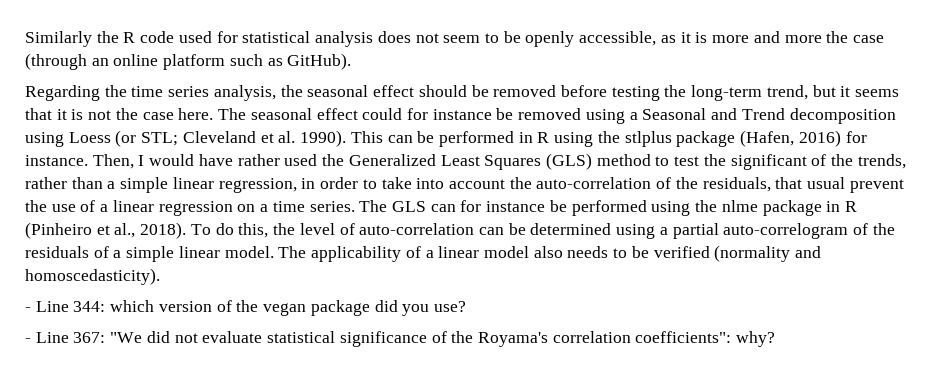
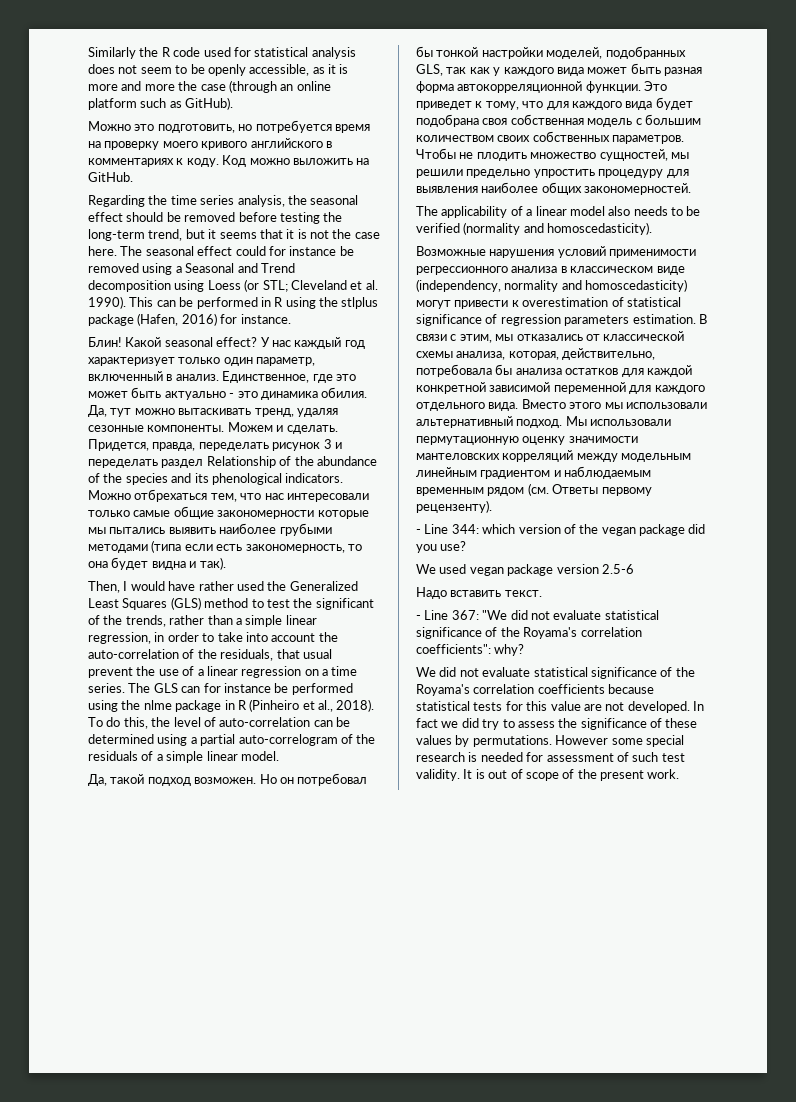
+ Можно это подготовить, но потребуется время на проверку моего кривого английского в комментариях к коду. Код можно выложить на GitHub.
- This can be performed in R using the stlplus package (Hafen, 2016) for instance. Then, I would have rather used the Generalized Least Squares (GLS) method to test the significant of the trends, rather than a simple linear regression, in order to take into account the auto-correlation of the residuals, that usual prevent the use of a linear regression on a time series.
+ This can be performed in R using the stlplus package (Hafen, 2016) for instance.
+ Блин! Какой seasonal effect? У нас каждый год характеризует только один параметр, включенный в анализ. Единственное, где это может быть актуально - это динамика обилия. Да, тут можно вытаскивать тренд, удаляя сезонные компоненты. Можем и сделать. Придется, правда, переделать рисунок 3 и переделать раздел Relationship of the abundance of the species and its phenological indicators. Можно отбрехаться тем, что нас интересовали только самые общие закономерности которые мы пытались выявить наиболее грубыми методами (типа если есть закономерность, то она будет видна и так).
+ Then, I would have rather used the Generalized Least Squares (GLS) method to test the significant of the trends, rather than a simple linear regression, in order to take into account the auto-correlation of the residuals, that usual prevent the use of a linear regression on a time series.
- To do this, the level of auto-correlation can be determined using a partial auto-correlogram of the residuals of a simple linear model. The applicability of a linear model also needs to be verified (normality and homoscedasticity).
+ To do this, the level of auto-correlation can be determined using a partial auto-correlogram of the residuals of a simple linear model.
+ Да, такой подход возможен. Но он потребовал бы тонкой настройки моделей, подобранных GLS, так как у каждого вида может быть разная форма автокорреляционной функции. Это приведет к тому, что для каждого вида будет подобрана своя собственная модель с большим количеством своих собственных параметров. Чтобы не плодить множество сущностей, мы решили предельно упростить процедуру для выявления наиболее общих закономерностей.
+ The applicability of a linear model also needs to be verified (normality and homoscedasticity).
+ Возможные нарушения условий применимости регрессионного анализа в классическом виде (independency, normality and homoscedasticity) могут привести к overestimation of statistical significance of regression parameters estimation. В связи с этим, мы отказались от классической схемы анализа, которая, действительно, потребовала бы анализа остатков для каждой конкретной зависимой переменной для каждого отдельного вида. Вместо этого мы использовали альтернативный подход. Мы использовали пермутационную оценку значимости мантеловских корреляций между модельным линейным градиентом и наблюдаемым временным рядом (см. Ответы первому рецензенту).
+ We used vegan package version 2.5-6
+ Надо вставить текст.
+ We did not evaluate statistical significance of the Royama's correlation coefficients because statistical tests for this value are not developed. In fact we did try to assess the significance of these values by permutations. However some special research is needed for assessment of such test validity. It is out of scope of the present work.

